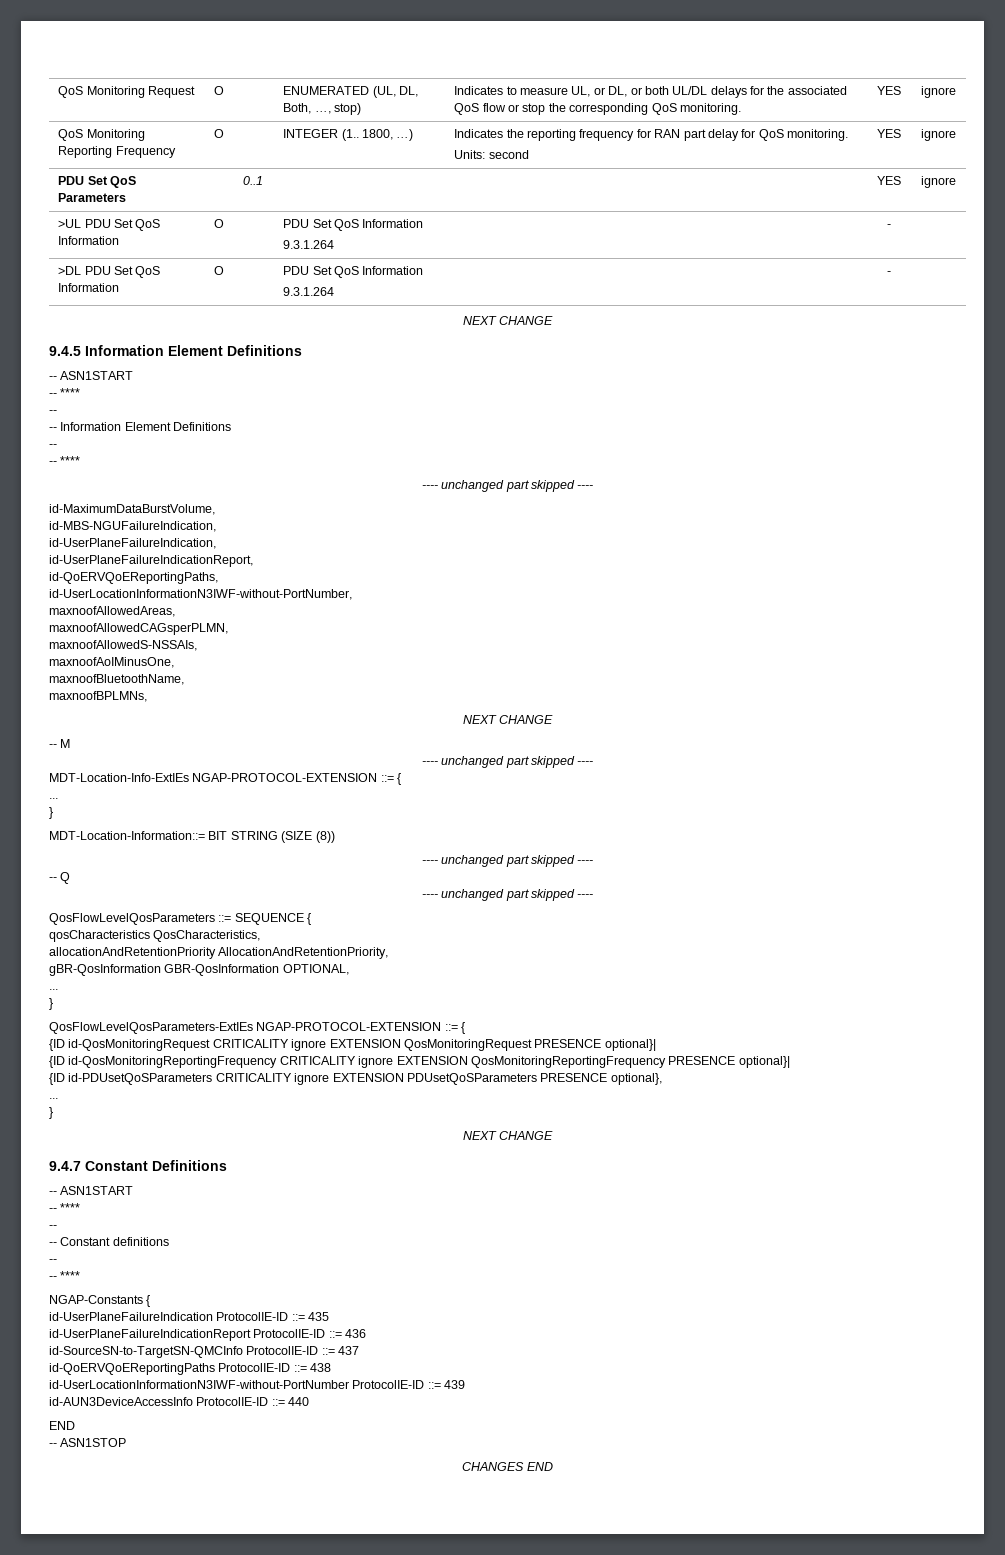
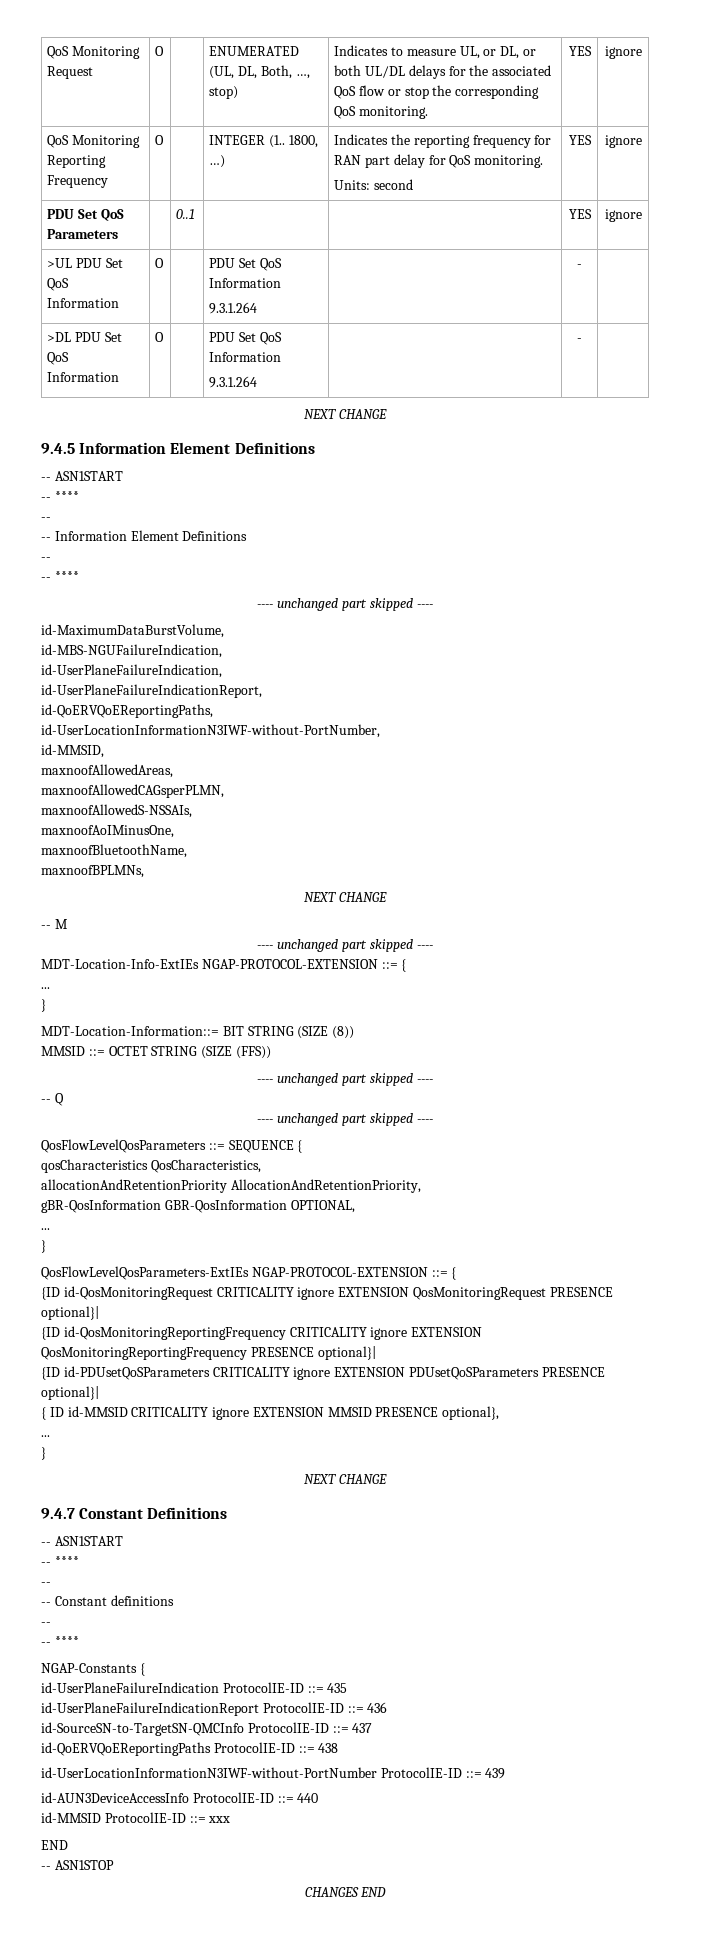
+ id-MMSID,
+ MMSID ::= OCTET STRING (SIZE (FFS))
- {ID id-PDUsetQoSParameters CRITICALITY ignore EXTENSION PDUsetQoSParameters PRESENCE optional},
+ {ID id-PDUsetQoSParameters CRITICALITY ignore EXTENSION PDUsetQoSParameters PRESENCE optional}|
+ { ID id-MMSID CRITICALITY ignore EXTENSION MMSID PRESENCE optional},
+ id-MMSID ProtocolIE-ID ::= xxx

